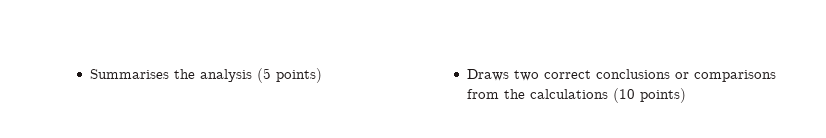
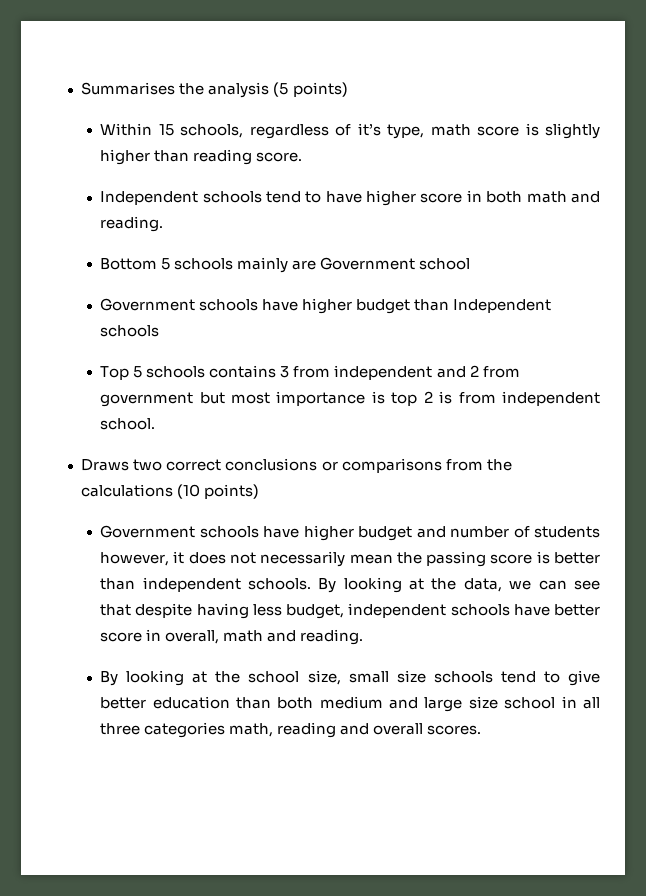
+ Within 15 schools, regardless of it’s type, math score is slightly higher than reading score.
+ Independent schools tend to have higher score in both math and reading.
+ Bottom 5 schools mainly are Government school
+ Government schools have higher budget than Independent schools
+ Top 5 schools contains 3 from independent and 2 from government but most importance is top 2 is from independent school.
+ Government schools have higher budget and number of students however, it does not necessarily mean the passing score is better than independent schools. By looking at the data, we can see that despite having less budget, independent schools have better score in overall, math and reading.
+ By looking at the school size, small size schools tend to give better education than both medium and large size school in all three categories math, reading and overall scores.

